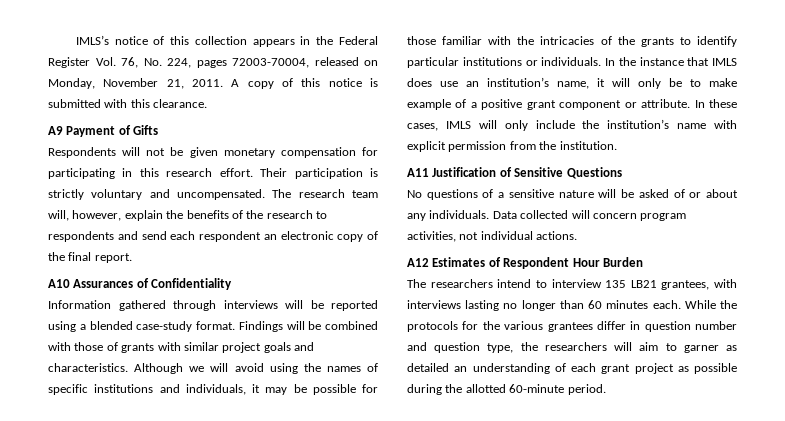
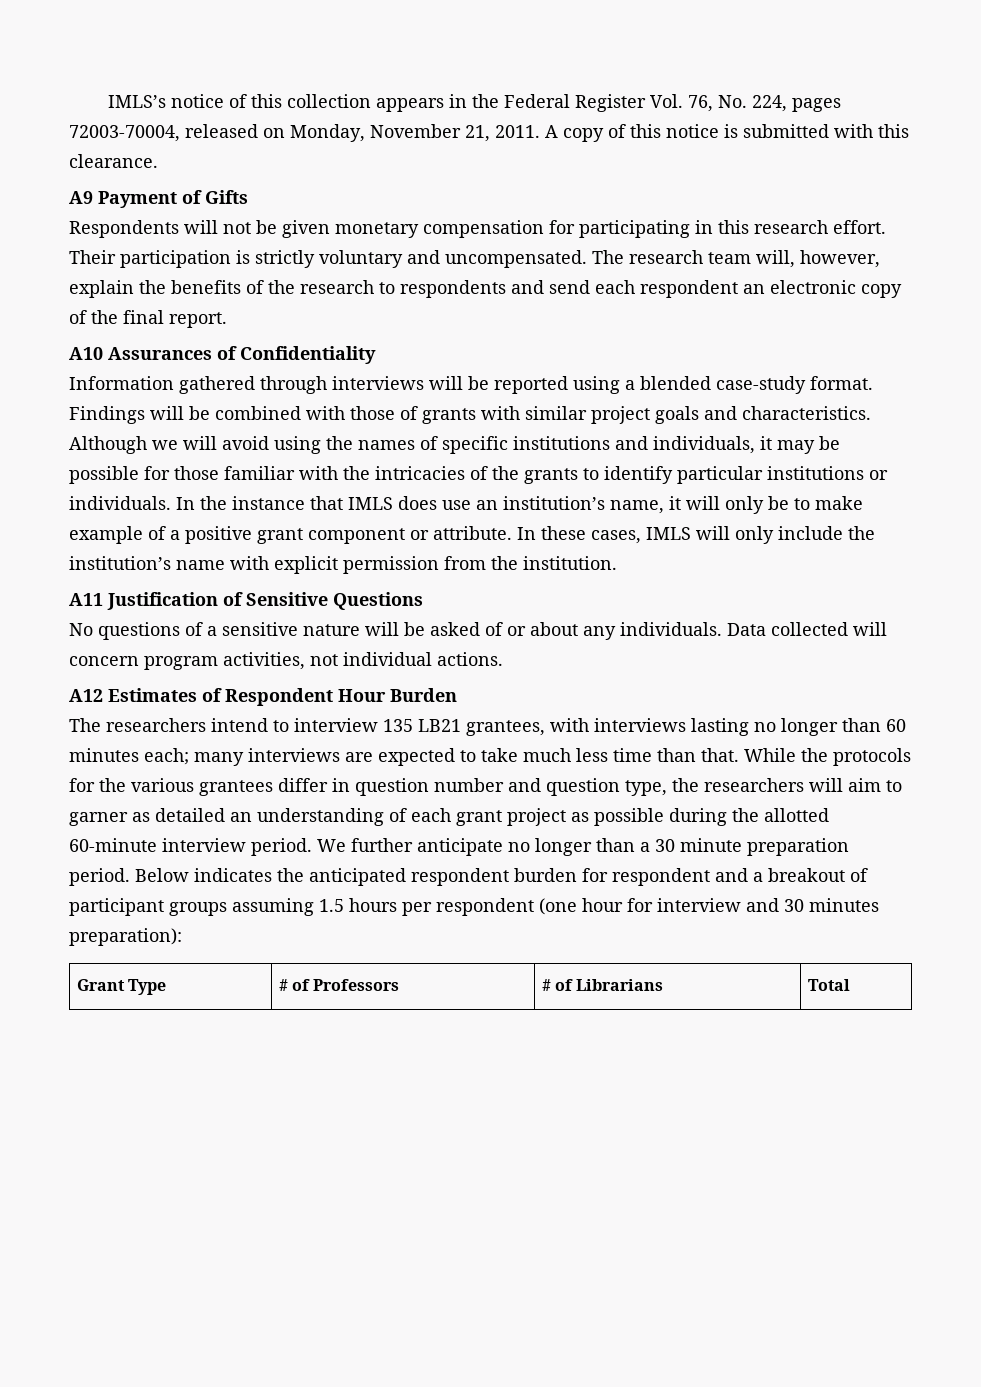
- The researchers intend to interview 135 LB21 grantees, with interviews lasting no longer than 60 minutes each.
+ The researchers intend to interview 135 LB21 grantees, with interviews lasting no longer than 60 minutes each; many interviews are expected to take much less time than that.
- While the protocols for the various grantees differ in question number and question type, the researchers will aim to garner as detailed an understanding of each grant project as possible during the allotted 60-minute period.
+ While the protocols for the various grantees differ in question number and question type, the researchers will aim to garner as detailed an understanding of each grant project as possible during the allotted 60-minute interview period. We further anticipate no longer than a 30 minute preparation period. Below indicates the anticipated respondent burden for respondent and a breakout of participant groups assuming 1.5 hours per respondent (one hour for interview and 30 minutes preparation):
+ Grant Type | # of Professors | # of Librarians | Total

